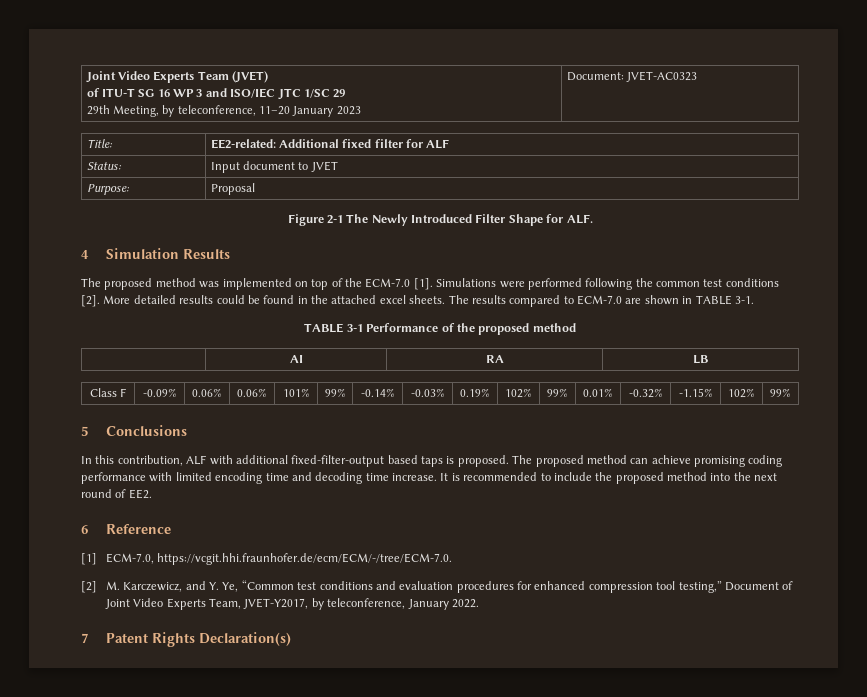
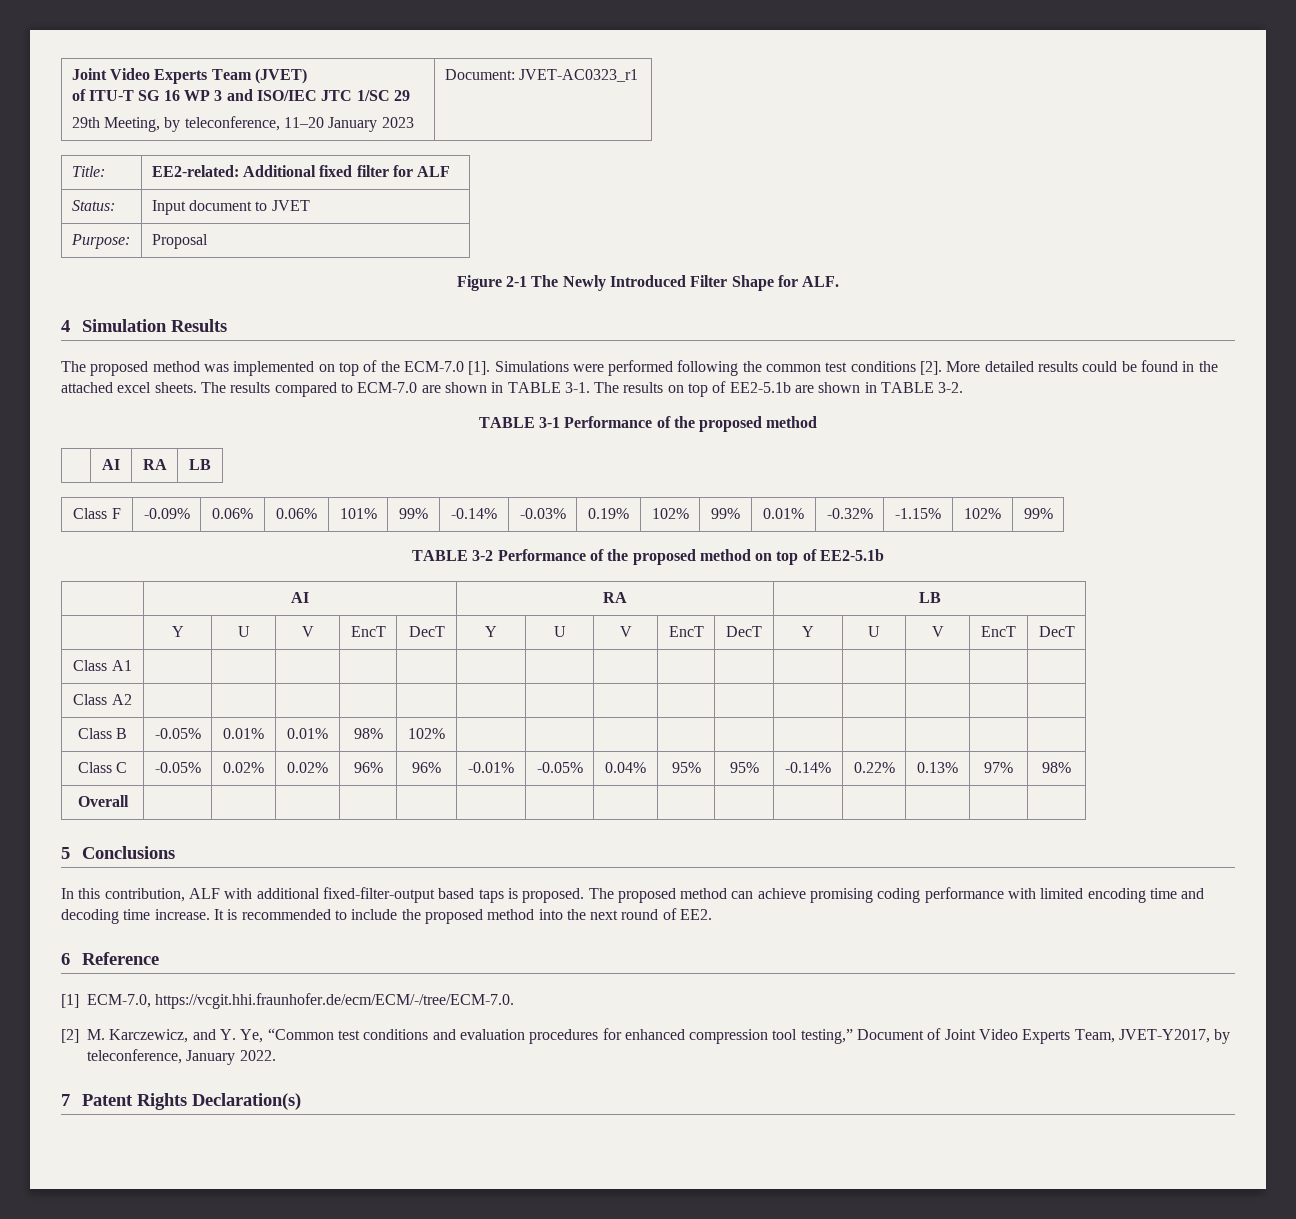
  Joint Video Experts Team (JVET)
  of ITU-T SG 16 WP 3 and ISO/IEC JTC 1/SC 29
- 29th Meeting, by teleconference, 11–20 January 2023 | Document: JVET-AC0323
+ 29th Meeting, by teleconference, 11–20 January 2023 | Document: JVET-AC0323_r1
+ The results on top of EE2-5.1b are shown in TABLE 3-2.
+ TABLE 3-2 Performance of the proposed method on top of EE2-5.1b
+ | AI | RA | LB
+ | Y | U | V | EncT | DecT | Y | U | V | EncT | DecT | Y | U | V | EncT | DecT
+ Class A1 | | | | | | | | | | | | | | |
+ Class A2 | | | | | | | | | | | | | | |
+ Class B | -0.05% | 0.01% | 0.01% | 98% | 102% | | | | | | | | | |
+ Class C | -0.05% | 0.02% | 0.02% | 96% | 96% | -0.01% | -0.05% | 0.04% | 95% | 95% | -0.14% | 0.22% | 0.13% | 97% | 98%
+ Overall | | | | | | | | | | | | | | |

